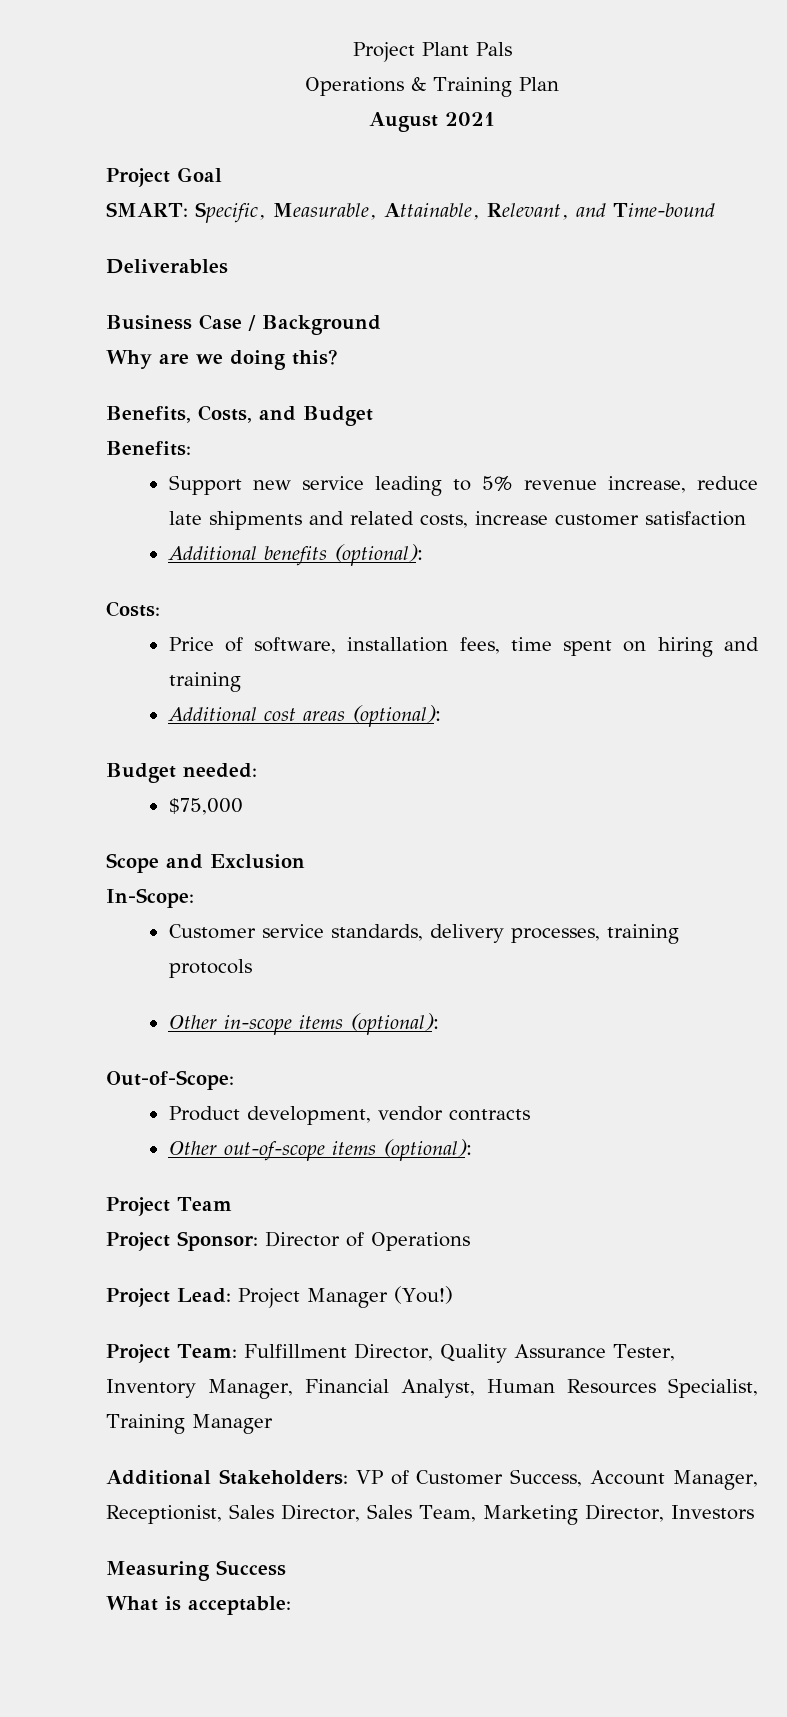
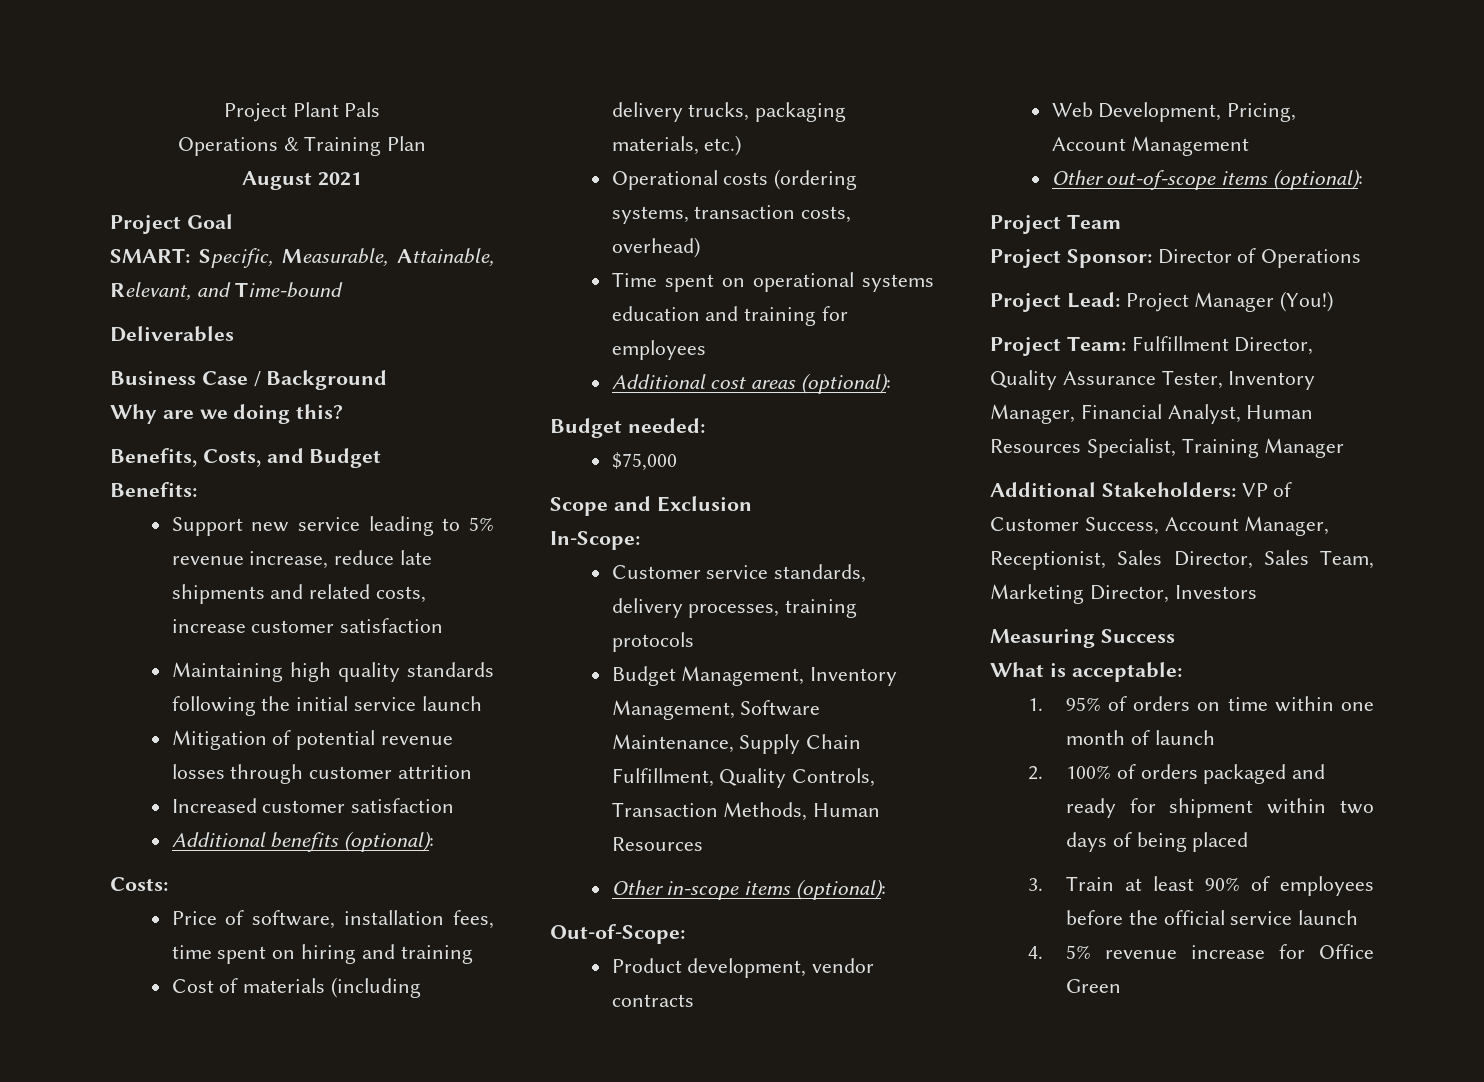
+ Maintaining high quality standards following the initial service launch
+ Mitigation of potential revenue losses through customer attrition
+ Increased customer satisfaction
+ Cost of materials (including delivery trucks, packaging materials, etc.)
+ Operational costs (ordering systems, transaction costs, overhead)
+ Time spent on operational systems education and training for employees
+ Budget Management, Inventory Management, Software Maintenance, Supply Chain Fulfillment, Quality Controls, Transaction Methods, Human Resources
+ Web Development, Pricing, Account Management
+ 1. 95% of orders on time within one month of launch
+ 2. 100% of orders packaged and ready for shipment within two days of being placed
+ 3. Train at least 90% of employees before the official service launch
+ 4. 5% revenue increase for Office Green

